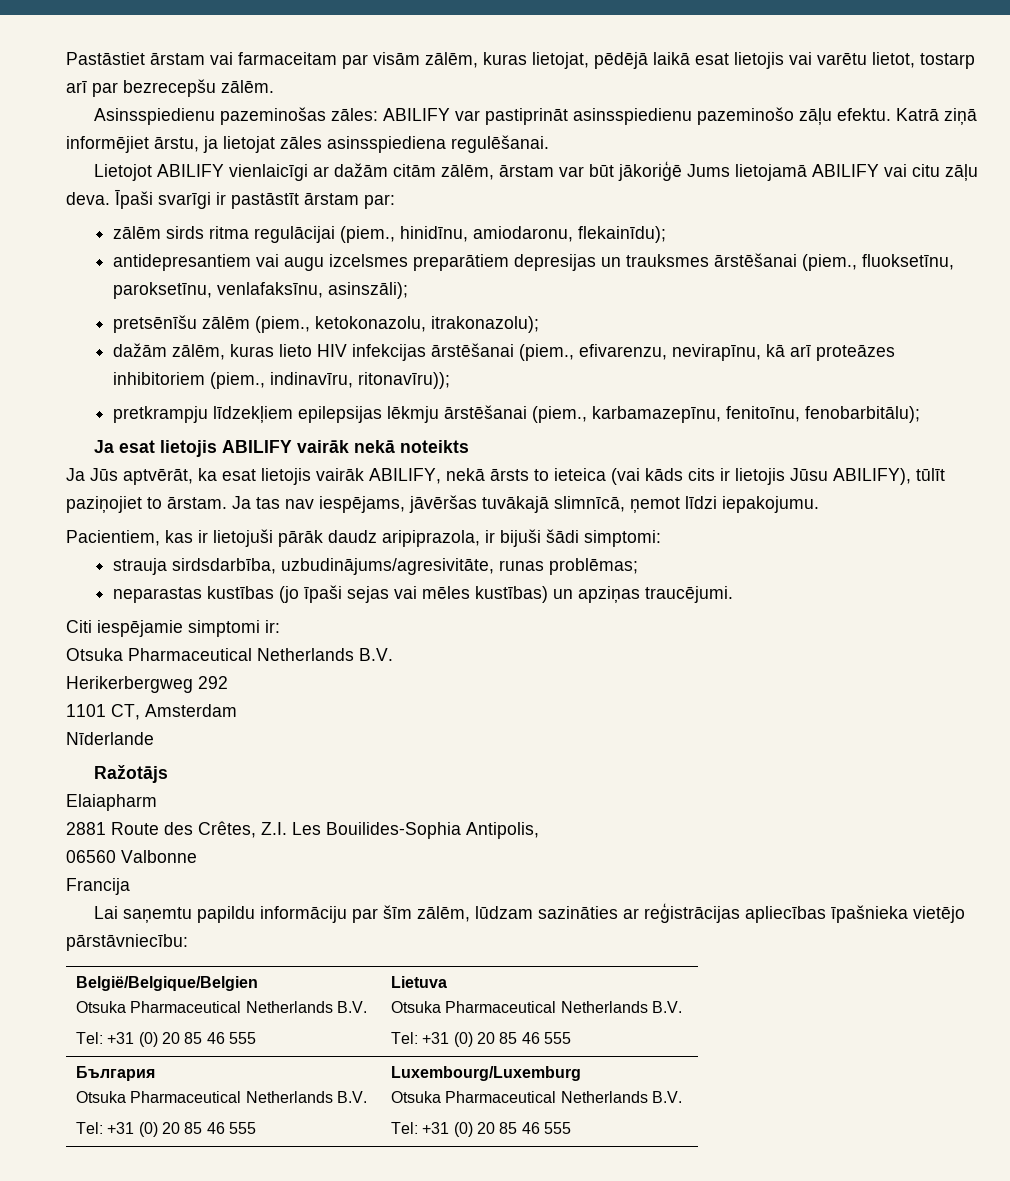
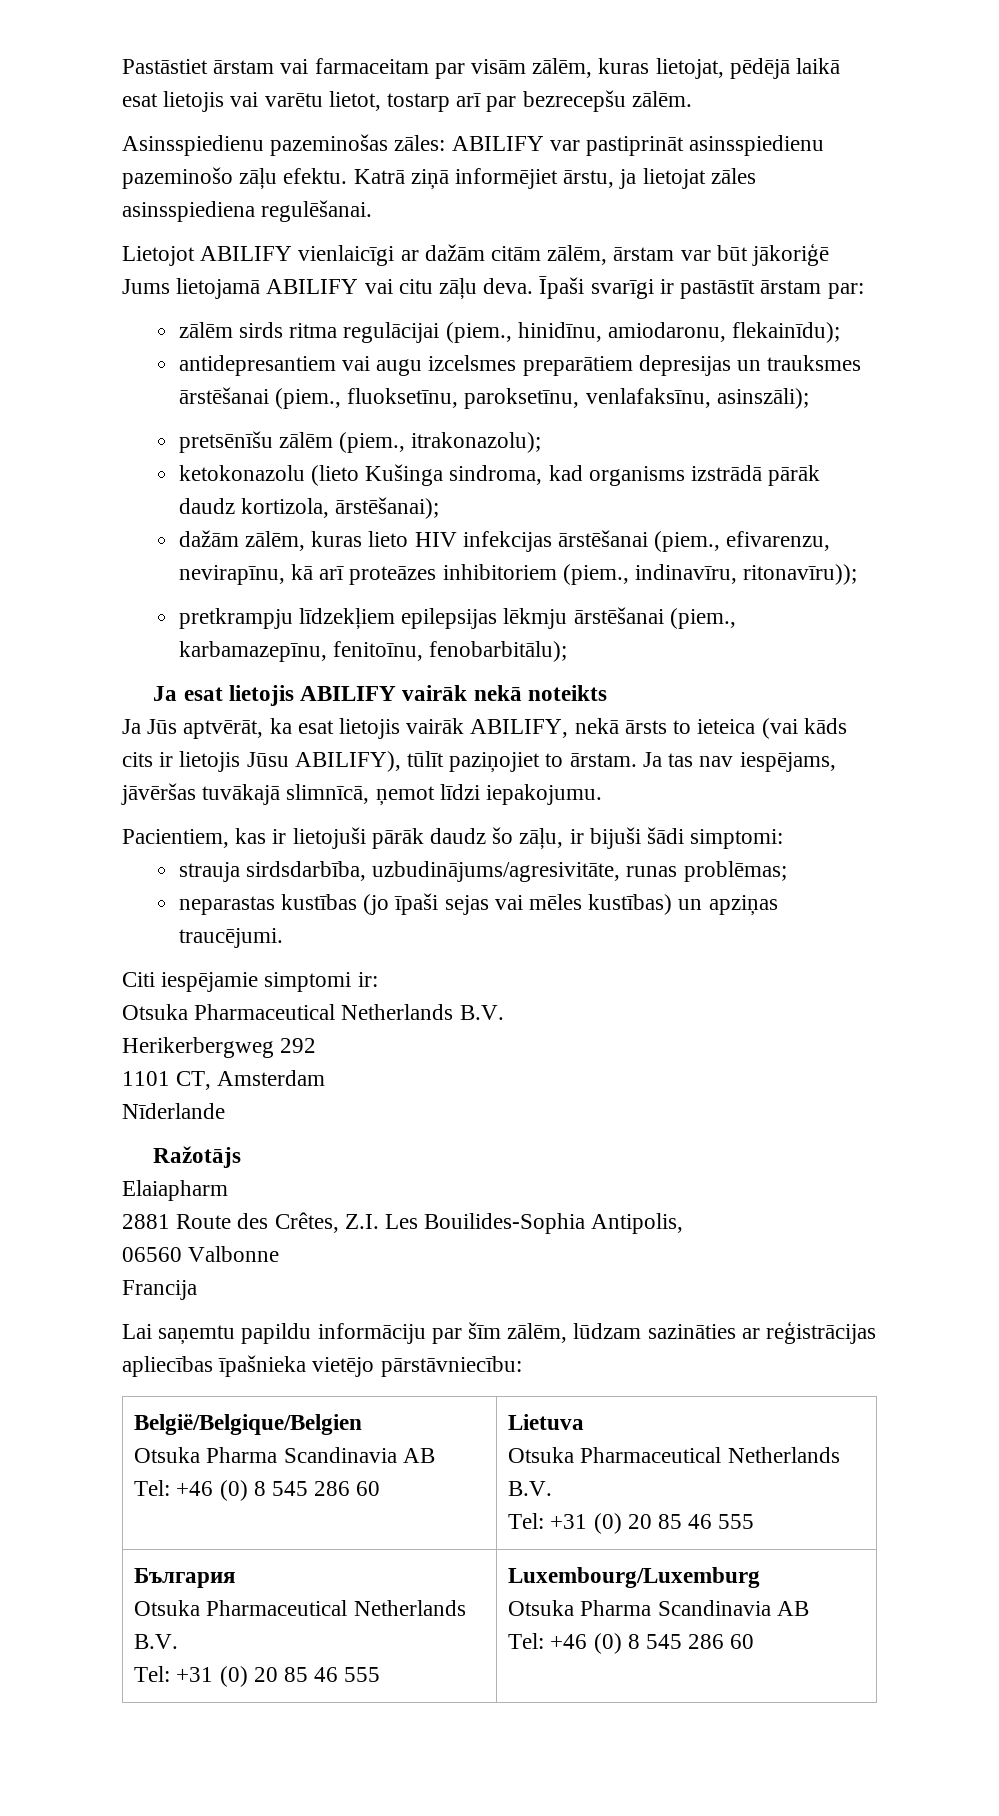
- pretsēnīšu zālēm (piem., ketokonazolu, itrakonazolu);
+ pretsēnīšu zālēm (piem., itrakonazolu);
+ ketokonazolu (lieto Kušinga sindroma, kad organisms izstrādā pārāk daudz kortizola, ārstēšanai);
- Pacientiem, kas ir lietojuši pārāk daudz aripiprazola, ir bijuši šādi simptomi:
+ Pacientiem, kas ir lietojuši pārāk daudz šo zāļu, ir bijuši šādi simptomi:
  België/Belgique/Belgien
- Otsuka Pharmaceutical Netherlands B.V.
- Tel: +31 (0) 20 85 46 555 | Lietuva
+ Otsuka Pharma Scandinavia AB
+ Tel: +46 (0) 8 545 286 60 | Lietuva
  България
  Otsuka Pharmaceutical Netherlands B.V.
  Tel: +31 (0) 20 85 46 555 | Luxembourg/Luxemburg
- Otsuka Pharmaceutical Netherlands B.V.
- Tel: +31 (0) 20 85 46 555
+ Otsuka Pharma Scandinavia AB
+ Tel: +46 (0) 8 545 286 60

